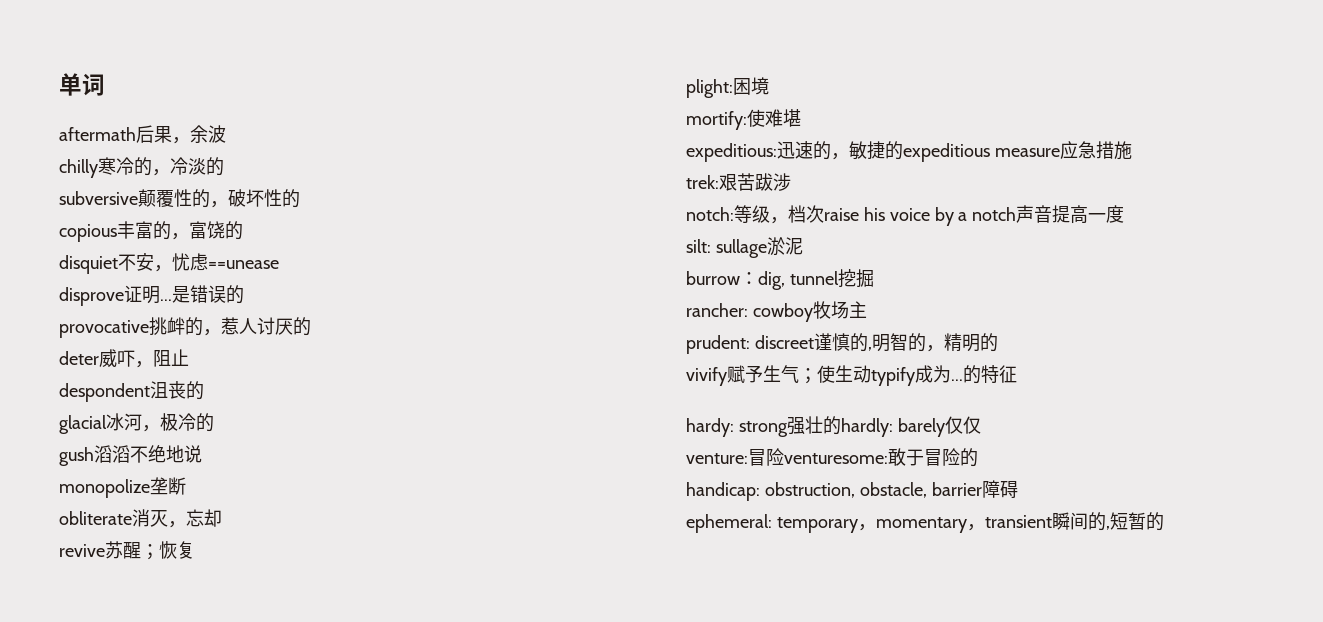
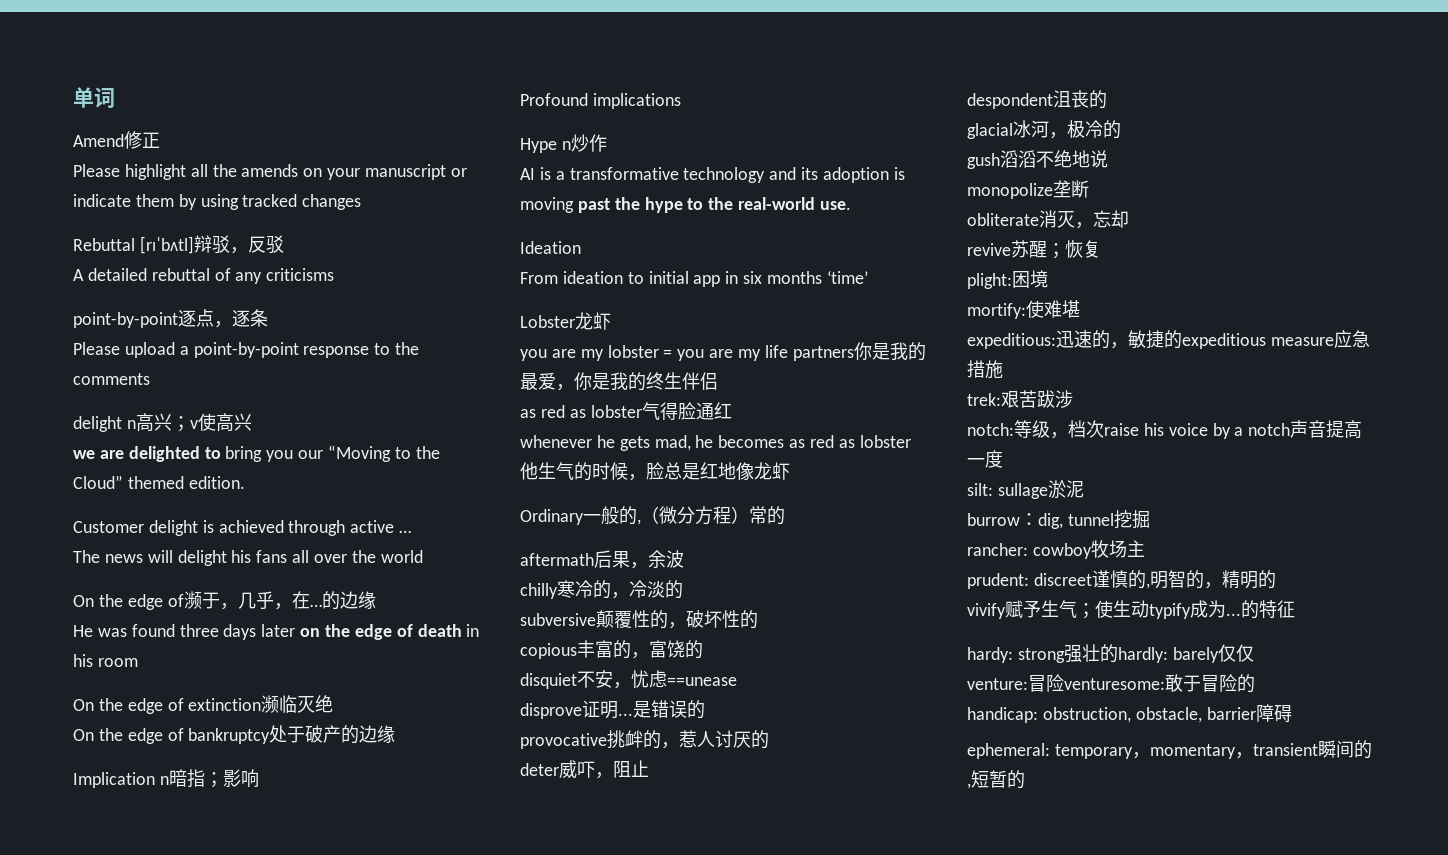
+ Amend修正
+ Please highlight all the amends on your manuscript or indicate them by using tracked changes
+ Rebuttal [rɪˈbʌtl]辩驳，反驳
+ A detailed rebuttal of any criticisms
+ point-by-point逐点，逐条
+ Please upload a point-by-point response to the comments
+ delight n高兴；v使高兴
+ we are delighted to bring you our “Moving to the Cloud” themed edition.
+ Customer delight is achieved through active …
+ The news will delight his fans all over the world
+ On the edge of濒于，几乎，在…的边缘
+ He was found three days later on the edge of death in his room
+ On the edge of extinction濒临灭绝
+ On the edge of bankruptcy处于破产的边缘
+ Implication n暗指；影响
+ Profound implications
+ Hype n炒作
+ AI is a transformative technology and its adoption is moving past the hype to the real-world use.
+ Ideation
+ From ideation to initial app in six months ‘time’
+ Lobster龙虾
+ you are my lobster = you are my life partners你是我的最爱，你是我的终生伴侣
+ as red as lobster气得脸通红
+ whenever he gets mad, he becomes as red as lobster他生气的时候，脸总是红地像龙虾
+ Ordinary一般的,（微分方程）常的

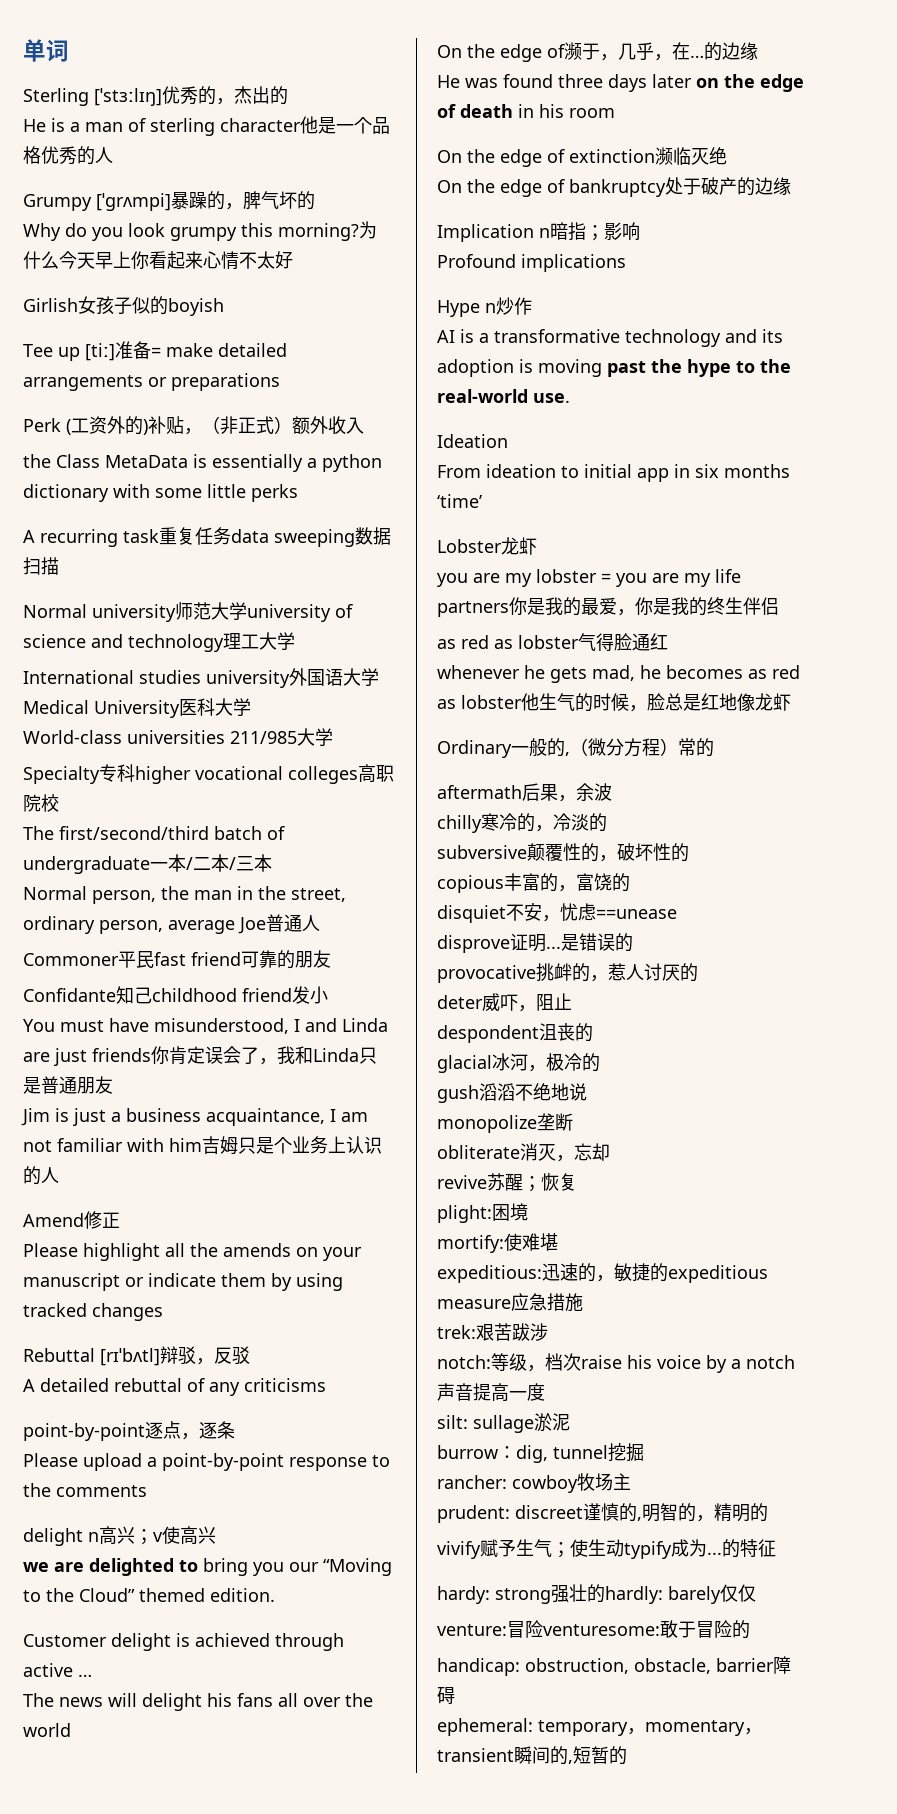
+ Sterling [ˈstɜːlɪŋ]优秀的，杰出的
+ He is a man of sterling character他是一个品格优秀的人
+ Grumpy [ˈɡrʌmpi]暴躁的，脾气坏的
+ Why do you look grumpy this morning?为什么今天早上你看起来心情不太好
+ Girlish女孩子似的boyish
+ Tee up [tiː]准备= make detailed arrangements or preparations
+ Perk (工资外的)补贴，（非正式）额外收入
+ the Class MetaData is essentially a python dictionary with some little perks
+ A recurring task重复任务data sweeping数据扫描
+ Normal university师范大学university of science and technology理工大学
+ International studies university外国语大学Medical University医科大学
+ World-class universities 211/985大学
+ Specialty专科higher vocational colleges高职院校
+ The first/second/third batch of undergraduate一本/二本/三本
+ Normal person, the man in the street, ordinary person, average Joe普通人
+ Commoner平民fast friend可靠的朋友
+ Confidante知己childhood friend发小
+ You must have misunderstood, I and Linda are just friends你肯定误会了，我和Linda只是普通朋友
+ Jim is just a business acquaintance, I am not familiar with him吉姆只是个业务上认识的人

